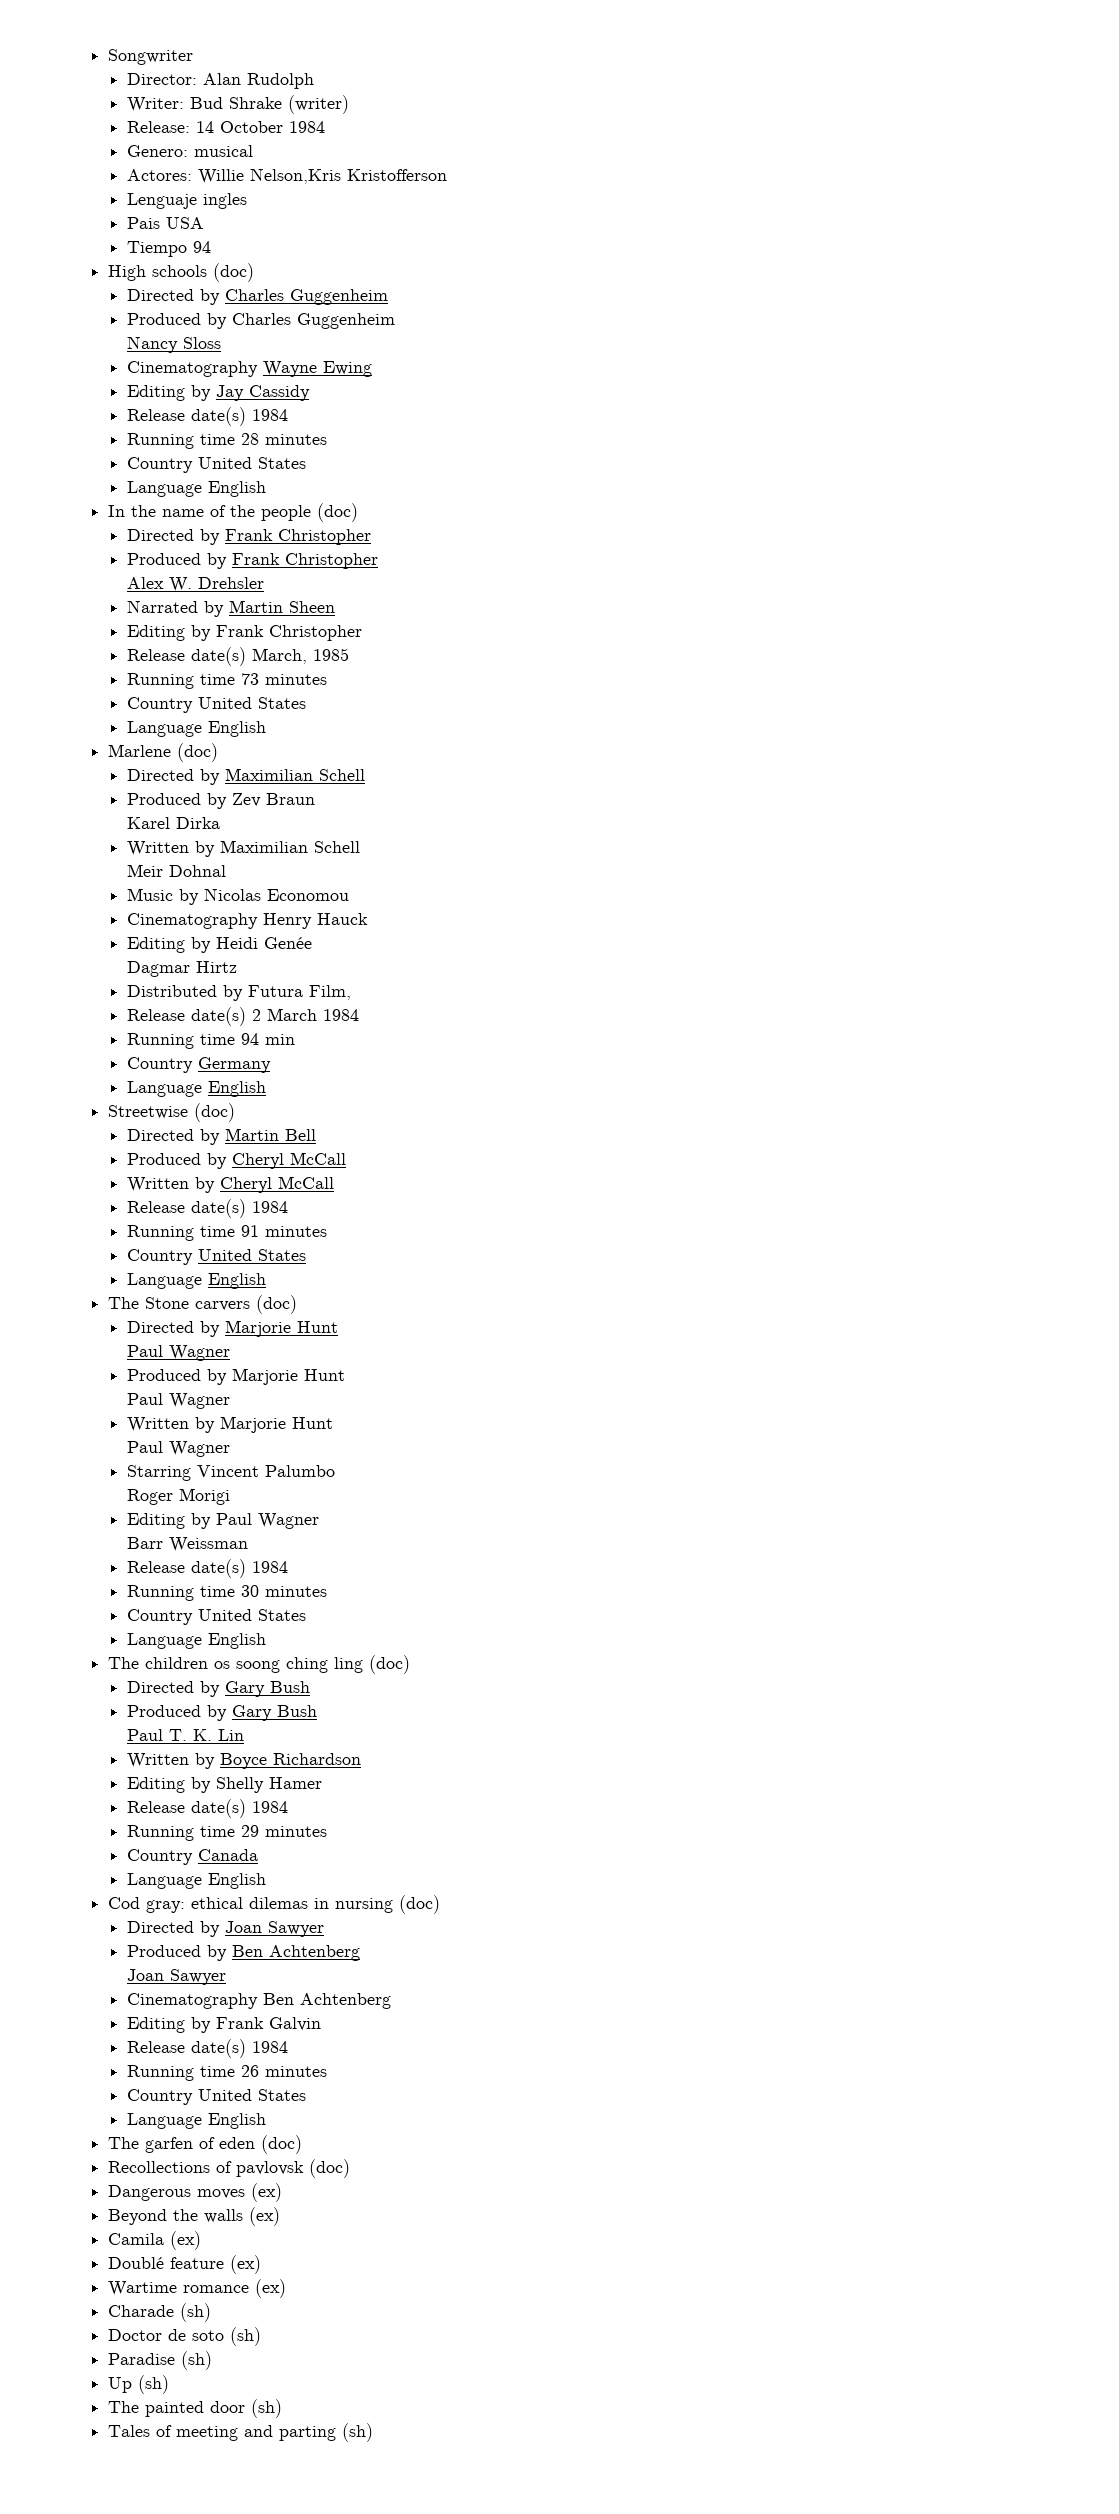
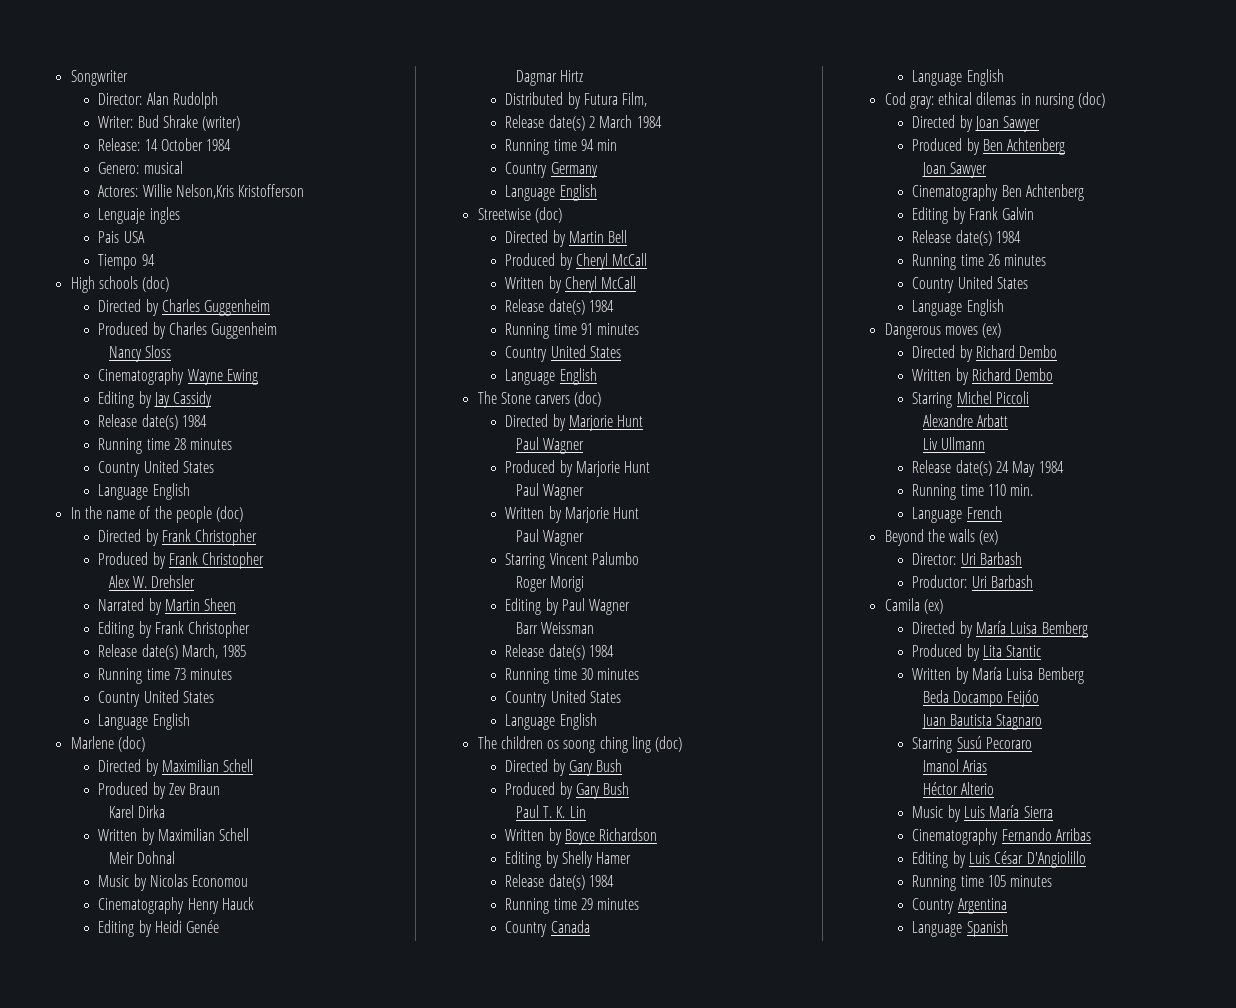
- The garfen of eden (doc)
- Recollections of pavlovsk (doc)
  Dangerous moves (ex)
+ Directed by Richard Dembo
+ Written by Richard Dembo
+ Starring Michel Piccoli
+ Alexandre Arbatt
+ Liv Ullmann
+ Release date(s) 24 May 1984
+ Running time 110 min.
+ Language French
  Beyond the walls (ex)
+ Director: Uri Barbash
+ Productor: Uri Barbash
  Camila (ex)
- Doublé feature (ex)
- Wartime romance (ex)
- Charade (sh)
- Doctor de soto (sh)
- Paradise (sh)
- Up (sh)
- The painted door (sh)
- Tales of meeting and parting (sh)
+ Directed by María Luisa Bemberg
+ Produced by Lita Stantic
+ Written by María Luisa Bemberg
+ Beda Docampo Feijóo
+ Juan Bautista Stagnaro
+ Starring Susú Pecoraro
+ Imanol Arias
+ Héctor Alterio
+ Music by Luis María Sierra
+ Cinematography Fernando Arribas
+ Editing by Luis César D'Angiolillo
+ Running time 105 minutes
+ Country Argentina
+ Language Spanish

